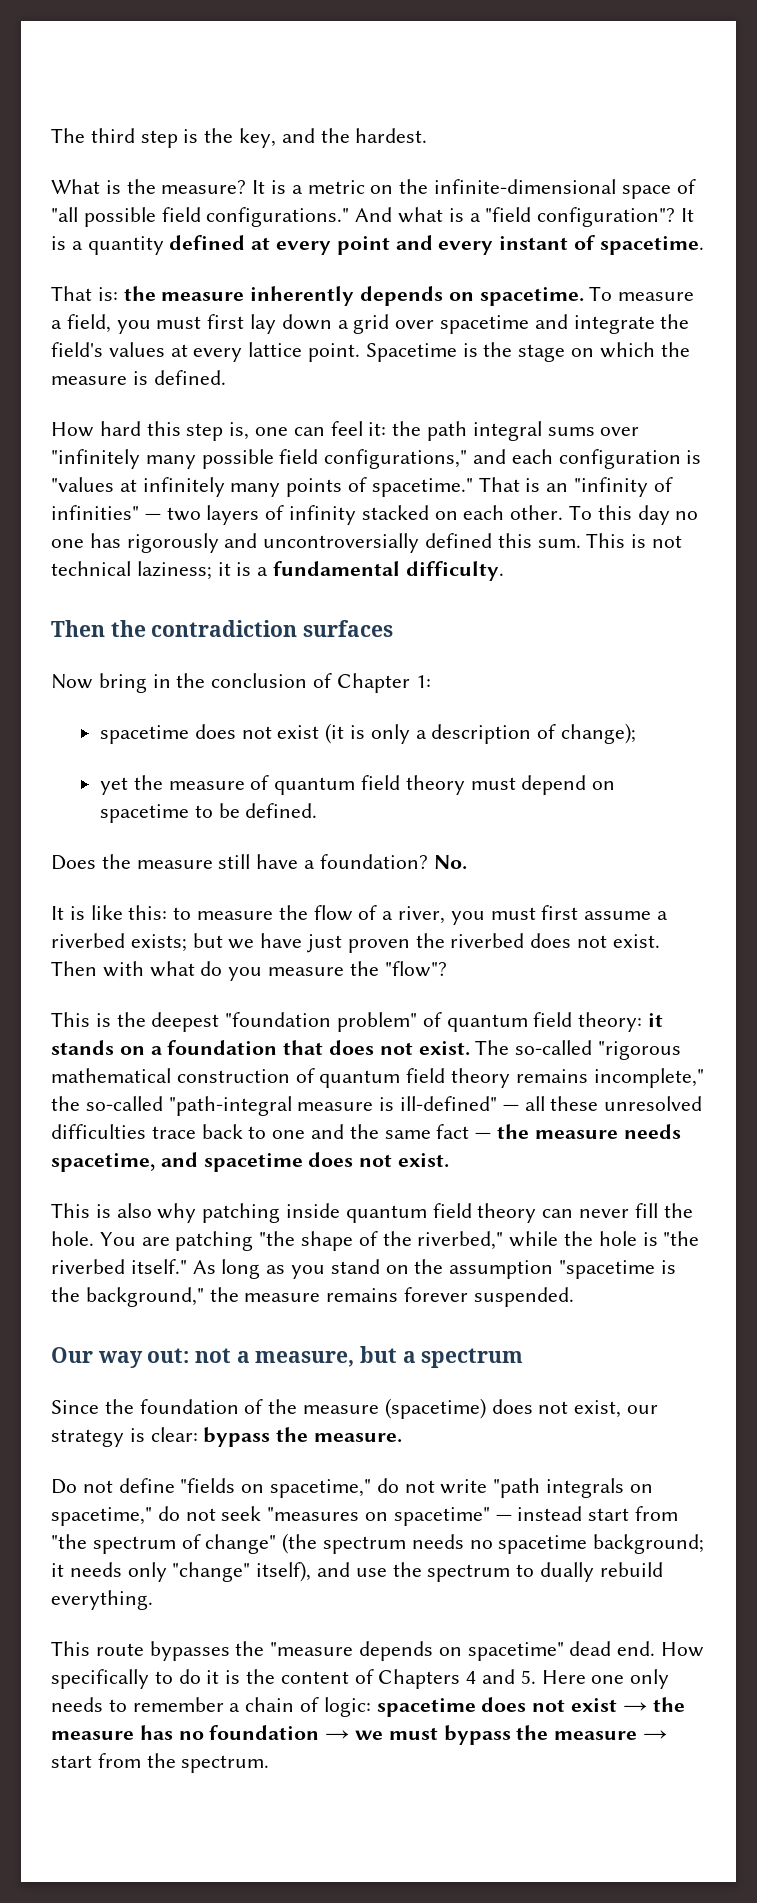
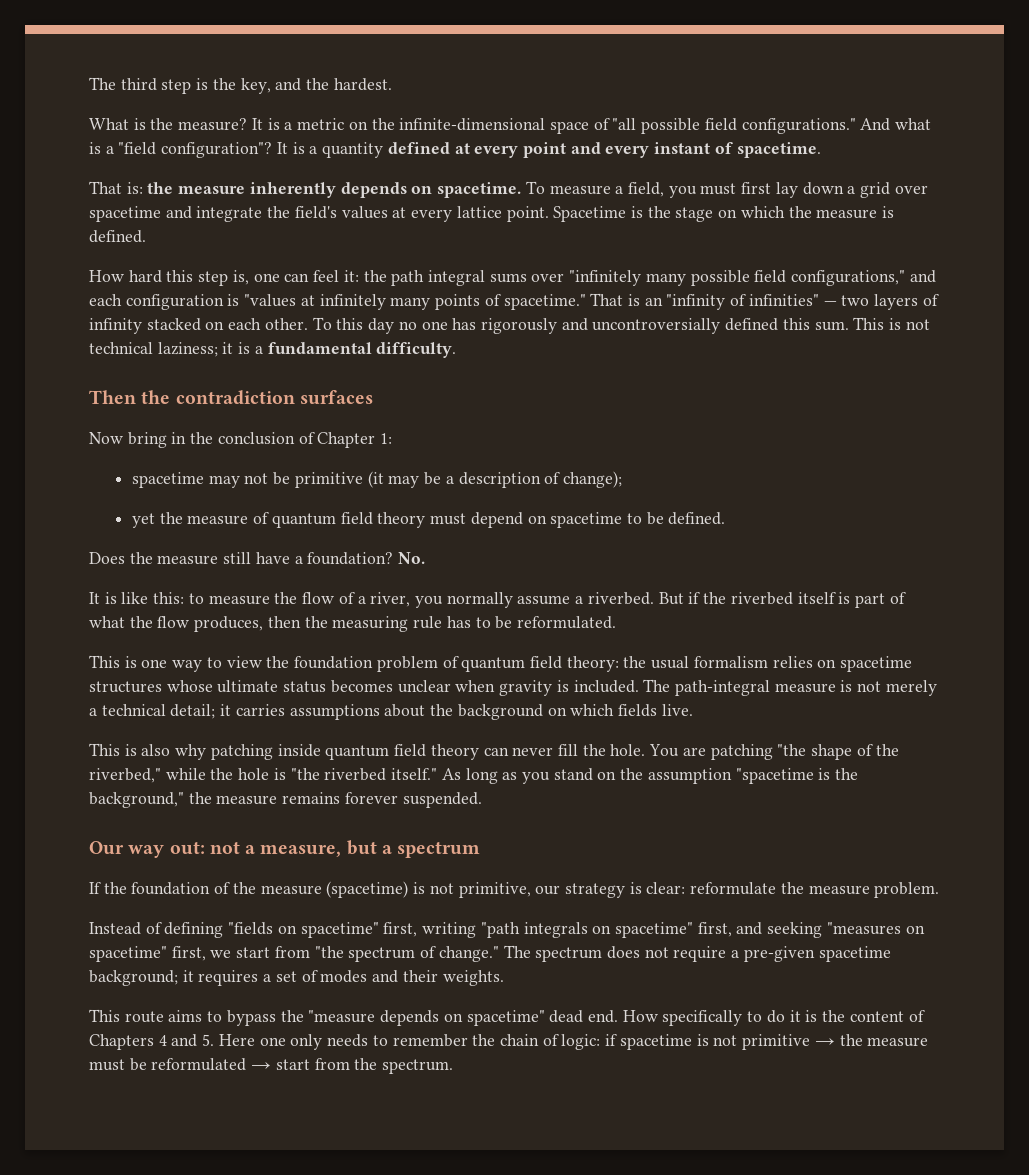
- spacetime does not exist (it is only a description of change);
+ spacetime may not be primitive (it may be a description of change);
- It is like this: to measure the flow of a river, you must first assume a riverbed exists; but we have just proven the riverbed does not exist. Then with what do you measure the "flow"?
- This is the deepest "foundation problem" of quantum field theory: it stands on a foundation that does not exist. The so-called "rigorous mathematical construction of quantum field theory remains incomplete," the so-called "path-integral measure is ill-defined" — all these unresolved difficulties trace back to one and the same fact — the measure needs spacetime, and spacetime does not exist.
+ It is like this: to measure the flow of a river, you normally assume a riverbed. But if the riverbed itself is part of what the flow produces, then the measuring rule has to be reformulated.
+ This is one way to view the foundation problem of quantum field theory: the usual formalism relies on spacetime structures whose ultimate status becomes unclear when gravity is included. The path-integral measure is not merely a technical detail; it carries assumptions about the background on which fields live.
- Since the foundation of the measure (spacetime) does not exist, our strategy is clear: bypass the measure.
- Do not define "fields on spacetime," do not write "path integrals on spacetime," do not seek "measures on spacetime" — instead start from "the spectrum of change" (the spectrum needs no spacetime background; it needs only "change" itself), and use the spectrum to dually rebuild everything.
+ If the foundation of the measure (spacetime) is not primitive, our strategy is clear: reformulate the measure problem.
+ Instead of defining "fields on spacetime" first, writing "path integrals on spacetime" first, and seeking "measures on spacetime" first, we start from "the spectrum of change." The spectrum does not require a pre-given spacetime background; it requires a set of modes and their weights.
- This route bypasses the "measure depends on spacetime" dead end.
+ This route aims to bypass the "measure depends on spacetime" dead end.
- How specifically to do it is the content of Chapters 4 and 5. Here one only needs to remember a chain of logic: spacetime does not exist → the measure has no foundation → we must bypass the measure → start from the spectrum.
+ How specifically to do it is the content of Chapters 4 and 5. Here one only needs to remember the chain of logic: if spacetime is not primitive → the measure must be reformulated → start from the spectrum.

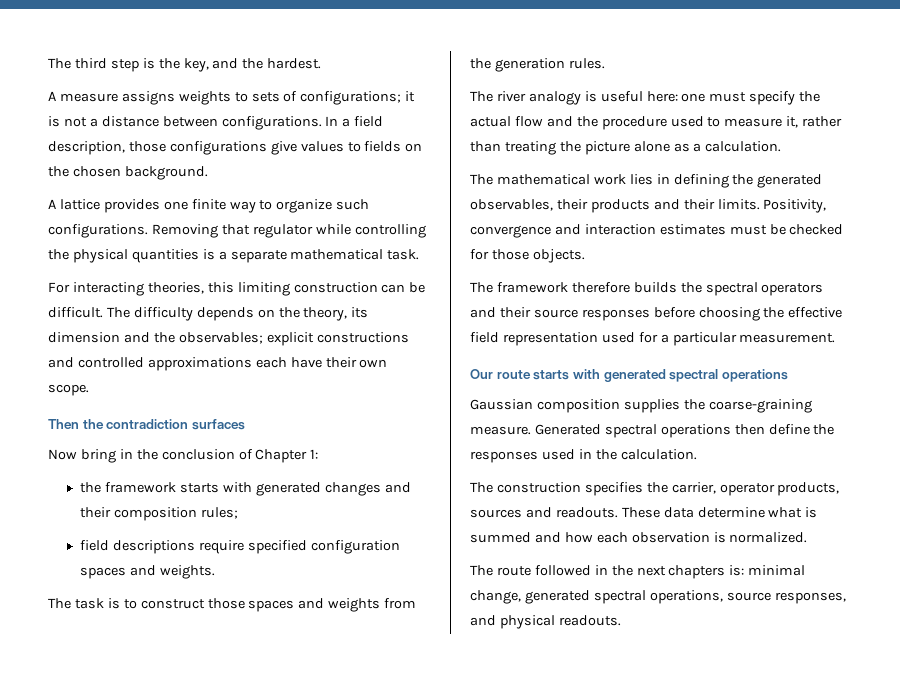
- What is the measure? It is a metric on the infinite-dimensional space of "all possible field configurations." And what is a "field configuration"? It is a quantity defined at every point and every instant of spacetime.
- That is: the measure inherently depends on spacetime. To measure a field, you must first lay down a grid over spacetime and integrate the field's values at every lattice point. Spacetime is the stage on which the measure is defined.
- How hard this step is, one can feel it: the path integral sums over "infinitely many possible field configurations," and each configuration is "values at infinitely many points of spacetime." That is an "infinity of infinities" — two layers of infinity stacked on each other. To this day no one has rigorously and uncontroversially defined this sum. This is not technical laziness; it is a fundamental difficulty.
+ A measure assigns weights to sets of configurations; it is not a distance between configurations. In a field description, those configurations give values to fields on the chosen background.
+ A lattice provides one finite way to organize such configurations. Removing that regulator while controlling the physical quantities is a separate mathematical task.
+ For interacting theories, this limiting construction can be difficult. The difficulty depends on the theory, its dimension and the observables; explicit constructions and controlled approximations each have their own scope.
- spacetime may not be primitive (it may be a description of change);
- yet the measure of quantum field theory must depend on spacetime to be defined.
- Does the measure still have a foundation? No.
- It is like this: to measure the flow of a river, you normally assume a riverbed. But if the riverbed itself is part of what the flow produces, then the measuring rule has to be reformulated.
- This is one way to view the foundation problem of quantum field theory: the usual formalism relies on spacetime structures whose ultimate status becomes unclear when gravity is included. The path-integral measure is not merely a technical detail; it carries assumptions about the background on which fields live.
- This is also why patching inside quantum field theory can never fill the hole. You are patching "the shape of the riverbed," while the hole is "the riverbed itself." As long as you stand on the assumption "spacetime is the background," the measure remains forever suspended.
- Our way out: not a measure, but a spectrum
- If the foundation of the measure (spacetime) is not primitive, our strategy is clear: reformulate the measure problem.
- Instead of defining "fields on spacetime" first, writing "path integrals on spacetime" first, and seeking "measures on spacetime" first, we start from "the spectrum of change." The spectrum does not require a pre-given spacetime background; it requires a set of modes and their weights.
- This route aims to bypass the "measure depends on spacetime" dead end. How specifically to do it is the content of Chapters 4 and 5. Here one only needs to remember the chain of logic: if spacetime is not primitive → the measure must be reformulated → start from the spectrum.
+ the framework starts with generated changes and their composition rules;
+ field descriptions require specified configuration spaces and weights.
+ The task is to construct those spaces and weights from the generation rules.
+ The river analogy is useful here: one must specify the actual flow and the procedure used to measure it, rather than treating the picture alone as a calculation.
+ The mathematical work lies in defining the generated observables, their products and their limits. Positivity, convergence and interaction estimates must be checked for those objects.
+ The framework therefore builds the spectral operators and their source responses before choosing the effective field representation used for a particular measurement.
+ Our route starts with generated spectral operations
+ Gaussian composition supplies the coarse-graining measure. Generated spectral operations then define the responses used in the calculation.
+ The construction specifies the carrier, operator products, sources and readouts. These data determine what is summed and how each observation is normalized.
+ The route followed in the next chapters is: minimal change, generated spectral operations, source responses, and physical readouts.

